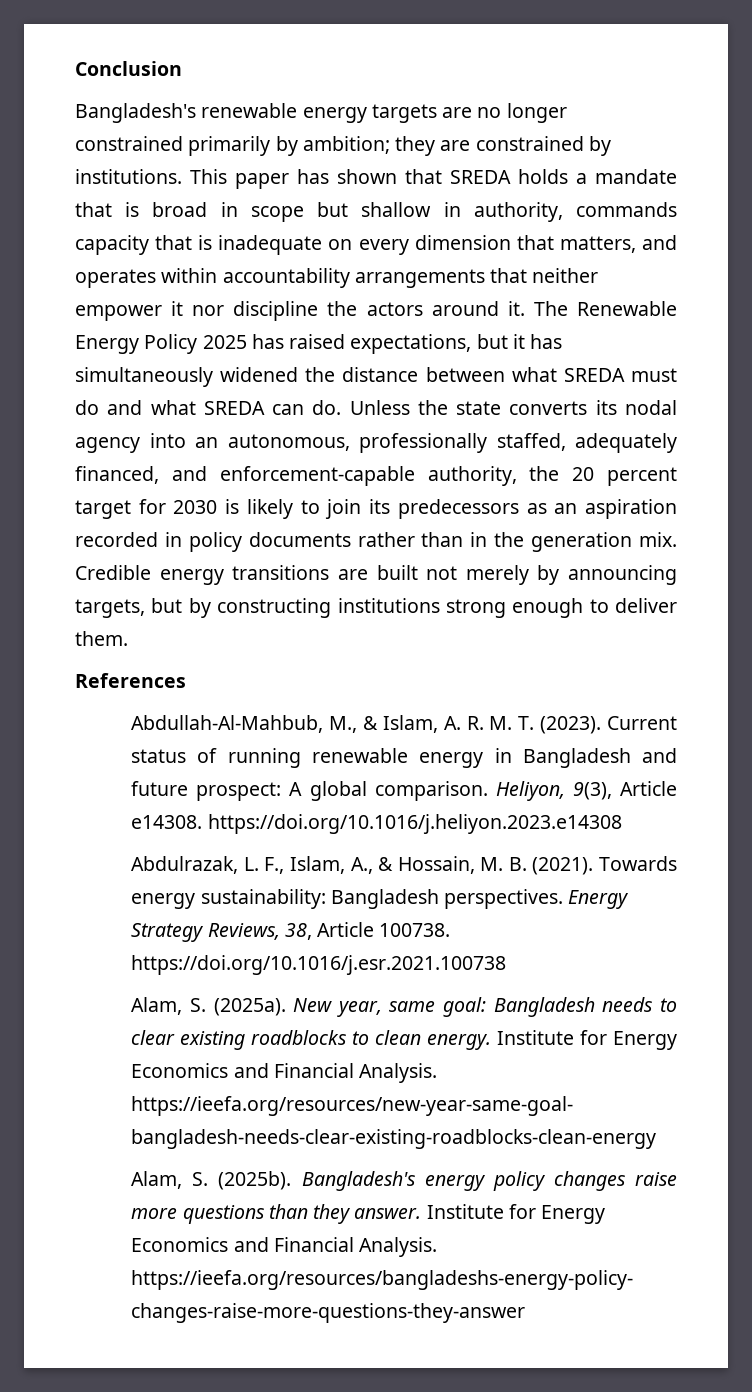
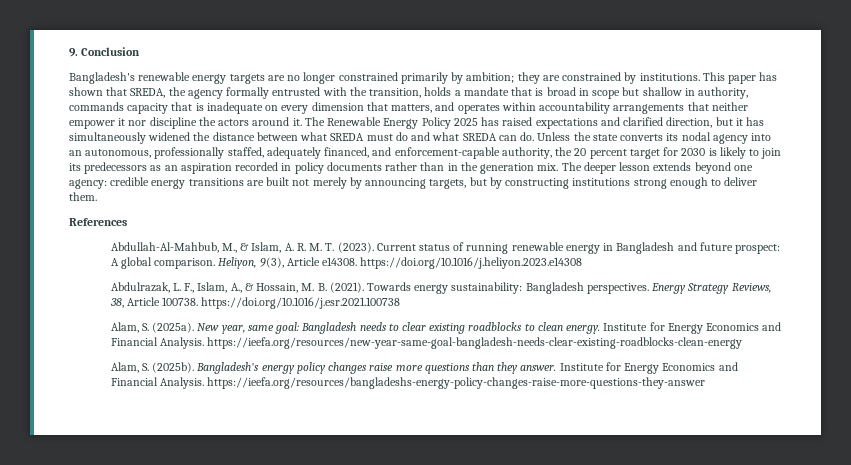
- Conclusion
+ 9. Conclusion
- This paper has shown that SREDA holds a mandate that is broad in scope but shallow in authority, commands capacity that is inadequate on every dimension that matters, and operates within accountability arrangements that neither empower it nor discipline the actors around it.
+ This paper has shown that SREDA, the agency formally entrusted with the transition, holds a mandate that is broad in scope but shallow in authority, commands capacity that is inadequate on every dimension that matters, and operates within accountability arrangements that neither empower it nor discipline the actors around it.
- The Renewable Energy Policy 2025 has raised expectations, but it has simultaneously widened the distance between what SREDA must do and what SREDA can do.
+ The Renewable Energy Policy 2025 has raised expectations and clarified direction, but it has simultaneously widened the distance between what SREDA must do and what SREDA can do.
- Credible energy transitions are built not merely by announcing targets, but by constructing institutions strong enough to deliver them.
+ The deeper lesson extends beyond one agency: credible energy transitions are built not merely by announcing targets, but by constructing institutions strong enough to deliver them.

